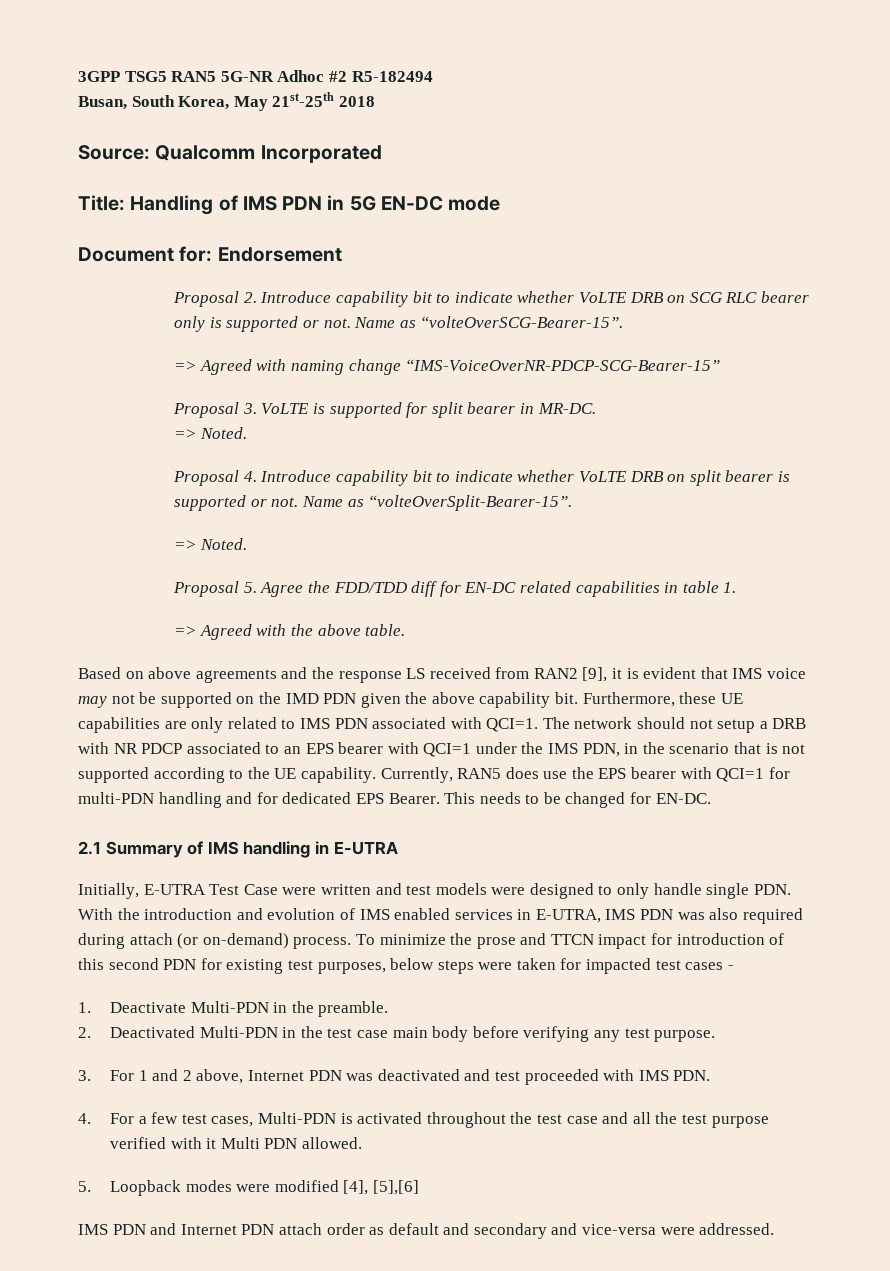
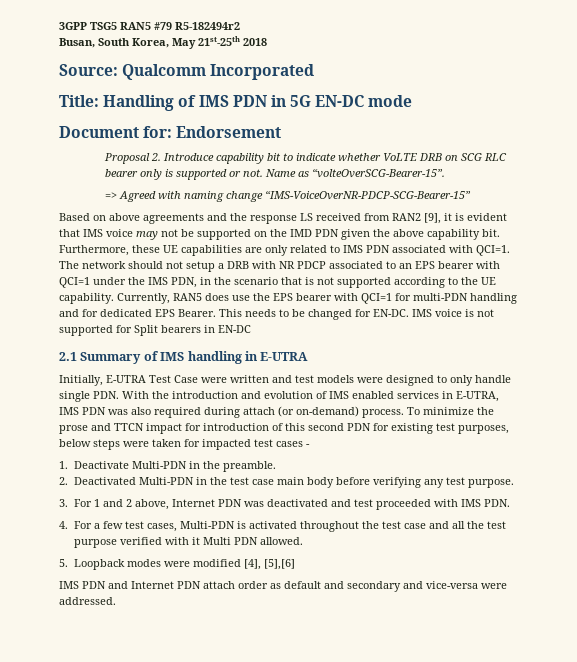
- 3GPP TSG5 RAN5 5G-NR Adhoc #2 R5-182494
+ 3GPP TSG5 RAN5 #79 R5-182494r2
- Proposal 3. VoLTE is supported for split bearer in MR-DC.
- => Noted.
- Proposal 4. Introduce capability bit to indicate whether VoLTE DRB on split bearer is supported or not. Name as “volteOverSplit-Bearer-15”.
- => Noted.
- Proposal 5. Agree the FDD/TDD diff for EN-DC related capabilities in table 1.
- => Agreed with the above table.
+ IMS voice is not supported for Split bearers in EN-DC

